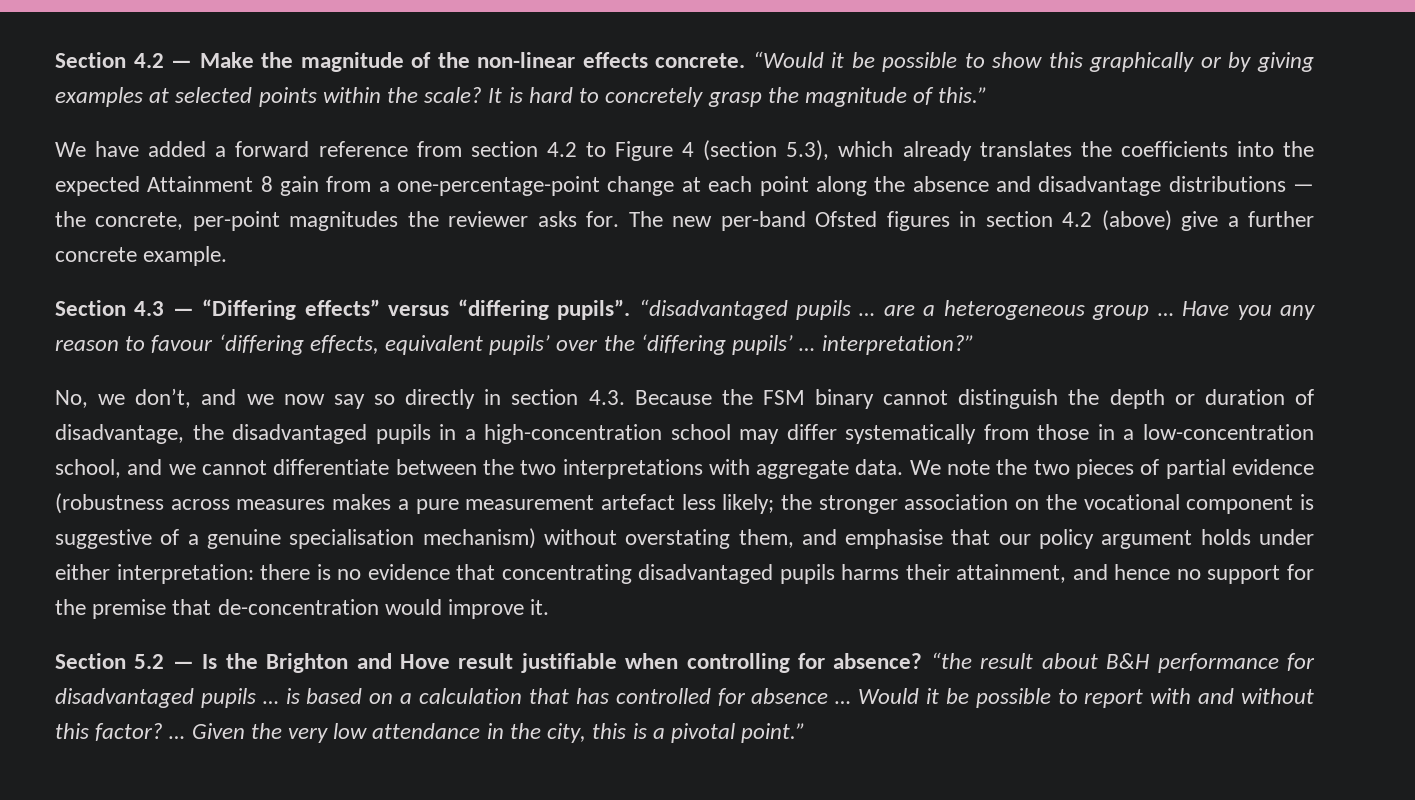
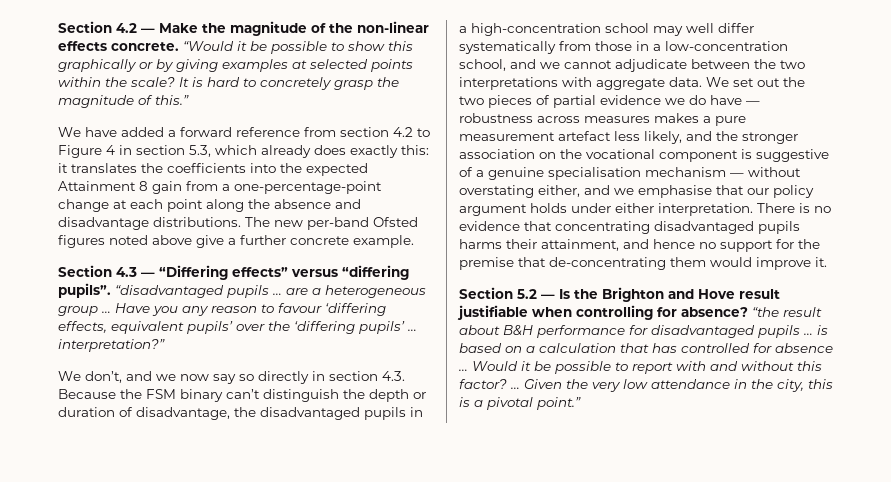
- We have added a forward reference from section 4.2 to Figure 4 (section 5.3), which already translates the coefficients into the expected Attainment 8 gain from a one-percentage-point change at each point along the absence and disadvantage distributions — the concrete, per-point magnitudes the reviewer asks for.
+ We have added a forward reference from section 4.2 to Figure 4 in section 5.3, which already does exactly this: it translates the coefficients into the expected Attainment 8 gain from a one-percentage-point change at each point along the absence and disadvantage distributions.
- The new per-band Ofsted figures in section 4.2 (above) give a further concrete example.
+ The new per-band Ofsted figures noted above give a further concrete example.
- No, we don’t, and we now say so directly in section 4.3. Because the FSM binary cannot distinguish the depth or duration of disadvantage, the disadvantaged pupils in a high-concentration school may differ systematically from those in a low-concentration school, and we cannot differentiate between the two interpretations with aggregate data.
+ We don’t, and we now say so directly in section 4.3. Because the FSM binary can’t distinguish the depth or duration of disadvantage, the disadvantaged pupils in a high-concentration school may well differ systematically from those in a low-concentration school, and we cannot adjudicate between the two interpretations with aggregate data.
- We note the two pieces of partial evidence (robustness across measures makes a pure measurement artefact less likely; the stronger association on the vocational component is suggestive of a genuine specialisation mechanism) without overstating them, and emphasise that our policy argument holds under either interpretation: there is no evidence that concentrating disadvantaged pupils harms their attainment, and hence no support for the premise that de-concentration would improve it.
+ We set out the two pieces of partial evidence we do have — robustness across measures makes a pure measurement artefact less likely, and the stronger association on the vocational component is suggestive of a genuine specialisation mechanism — without overstating either, and we emphasise that our policy argument holds under either interpretation. There is no evidence that concentrating disadvantaged pupils harms their attainment, and hence no support for the premise that de-concentrating them would improve it.

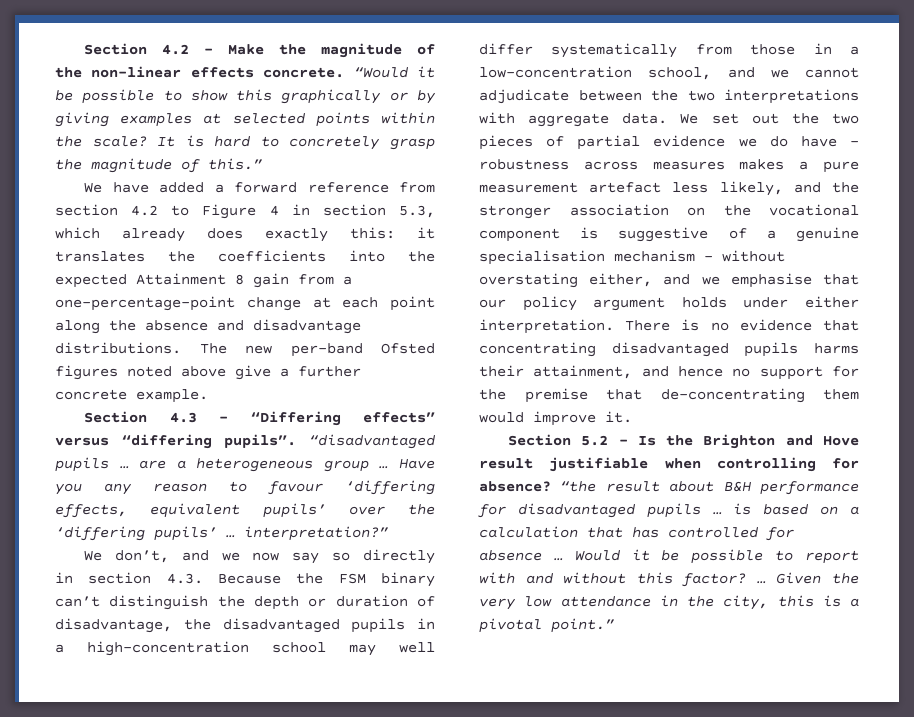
- Section 4.2 — Make the magnitude of the non-linear effects concrete.
+ Section 4.2 - Make the magnitude of the non-linear effects concrete.
- Section 4.3 — “Differing effects” versus “differing pupils”.
+ Section 4.3 - “Differing effects” versus “differing pupils”.
- We set out the two pieces of partial evidence we do have — robustness across measures makes a pure measurement artefact less likely, and the stronger association on the vocational component is suggestive of a genuine specialisation mechanism — without overstating either, and we emphasise that our policy argument holds under either interpretation.
+ We set out the two pieces of partial evidence we do have - robustness across measures makes a pure measurement artefact less likely, and the stronger association on the vocational component is suggestive of a genuine specialisation mechanism - without overstating either, and we emphasise that our policy argument holds under either interpretation.
- Section 5.2 — Is the Brighton and Hove result justifiable when controlling for absence?
+ Section 5.2 - Is the Brighton and Hove result justifiable when controlling for absence?

